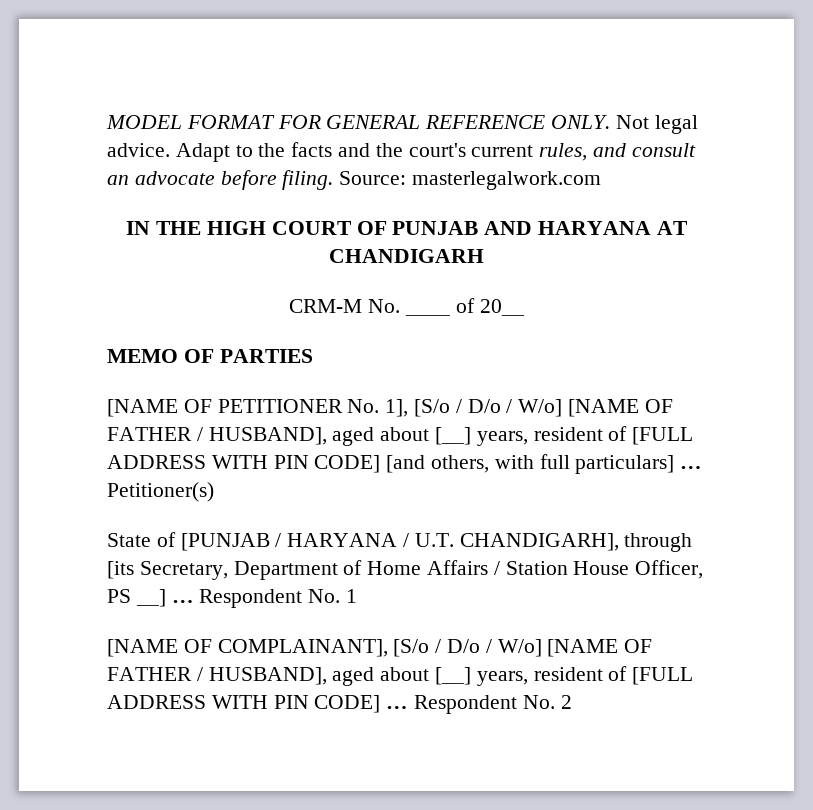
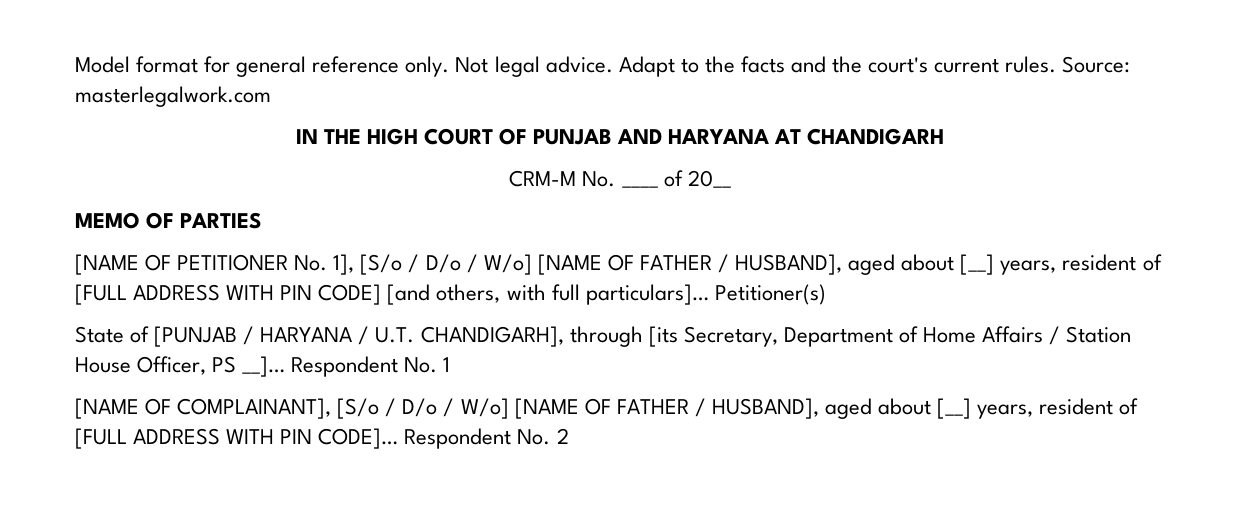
- MODEL FORMAT FOR GENERAL REFERENCE ONLY.
+ Model format for general reference only.
- Adapt to the facts and the court's current rules, and consult an advocate before filing.
+ Adapt to the facts and the court's current rules.
- [NAME OF PETITIONER No. 1], [S/o / D/o / W/o] [NAME OF FATHER / HUSBAND], aged about [__] years, resident of [FULL ADDRESS WITH PIN CODE] [and others, with full particulars] …
+ [NAME OF PETITIONER No. 1], [S/o / D/o / W/o] [NAME OF FATHER / HUSBAND], aged about [__] years, resident of [FULL ADDRESS WITH PIN CODE] [and others, with full particulars]…
- State of [PUNJAB / HARYANA / U.T. CHANDIGARH], through [its Secretary, Department of Home Affairs / Station House Officer, PS __] …
+ State of [PUNJAB / HARYANA / U.T. CHANDIGARH], through [its Secretary, Department of Home Affairs / Station House Officer, PS __]…
- [NAME OF COMPLAINANT], [S/o / D/o / W/o] [NAME OF FATHER / HUSBAND], aged about [__] years, resident of [FULL ADDRESS WITH PIN CODE] …
+ [NAME OF COMPLAINANT], [S/o / D/o / W/o] [NAME OF FATHER / HUSBAND], aged about [__] years, resident of [FULL ADDRESS WITH PIN CODE]…

